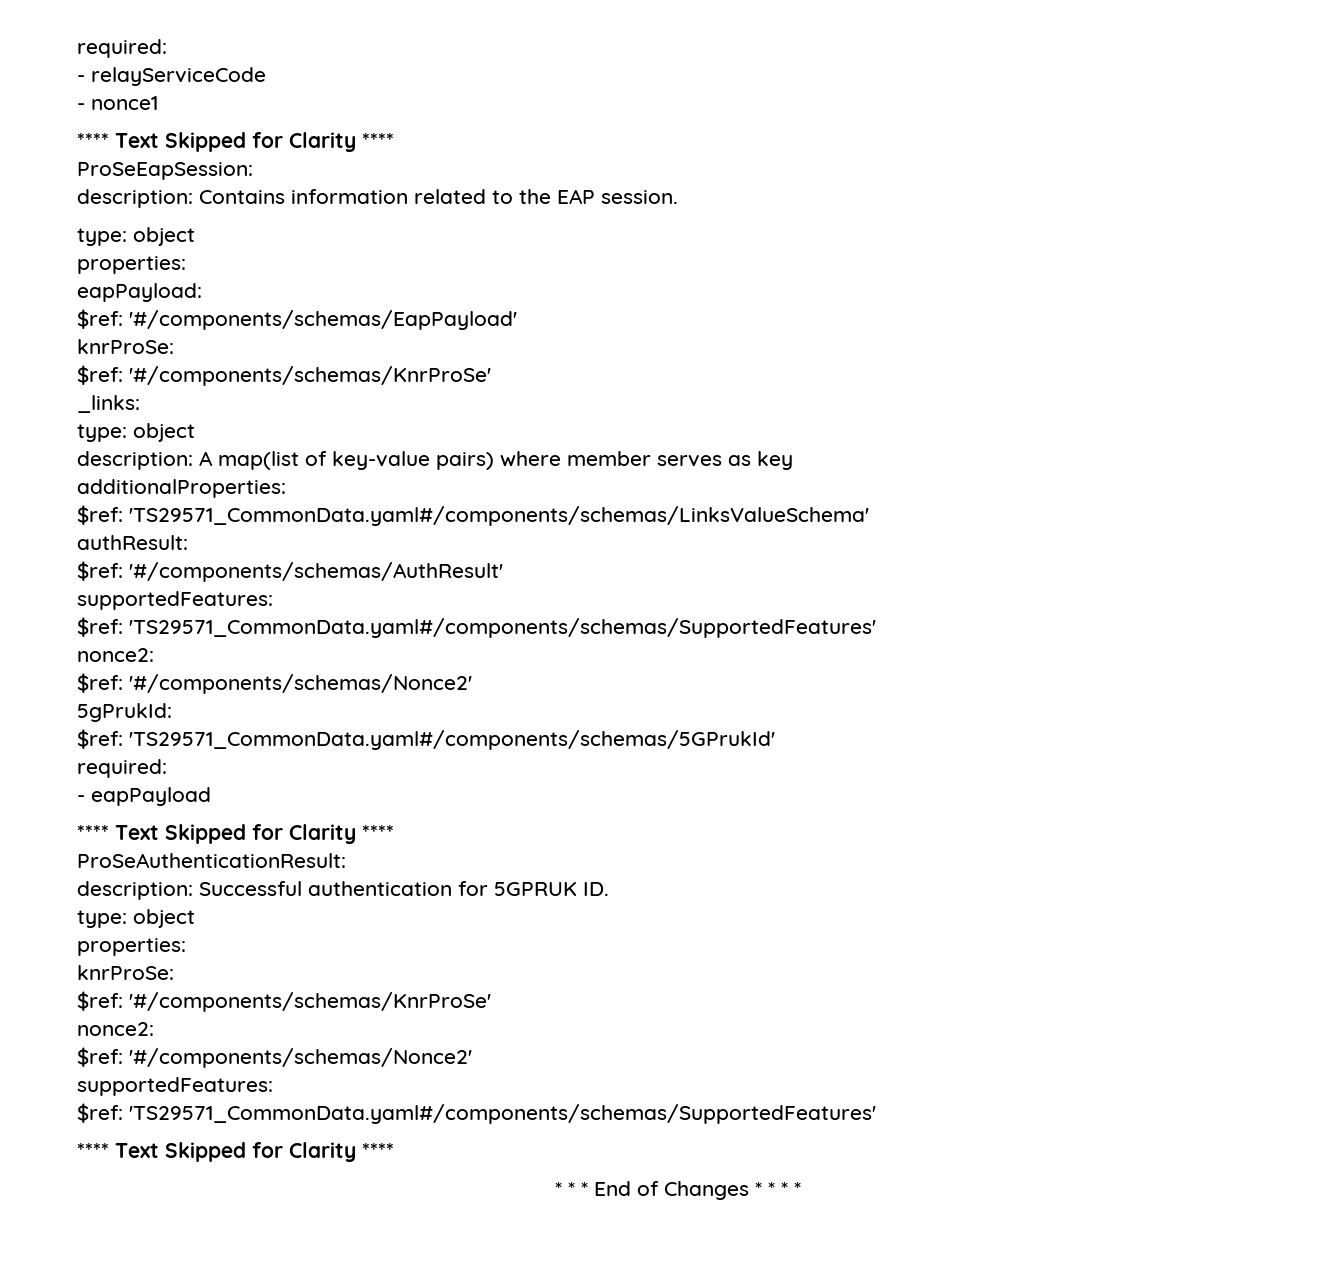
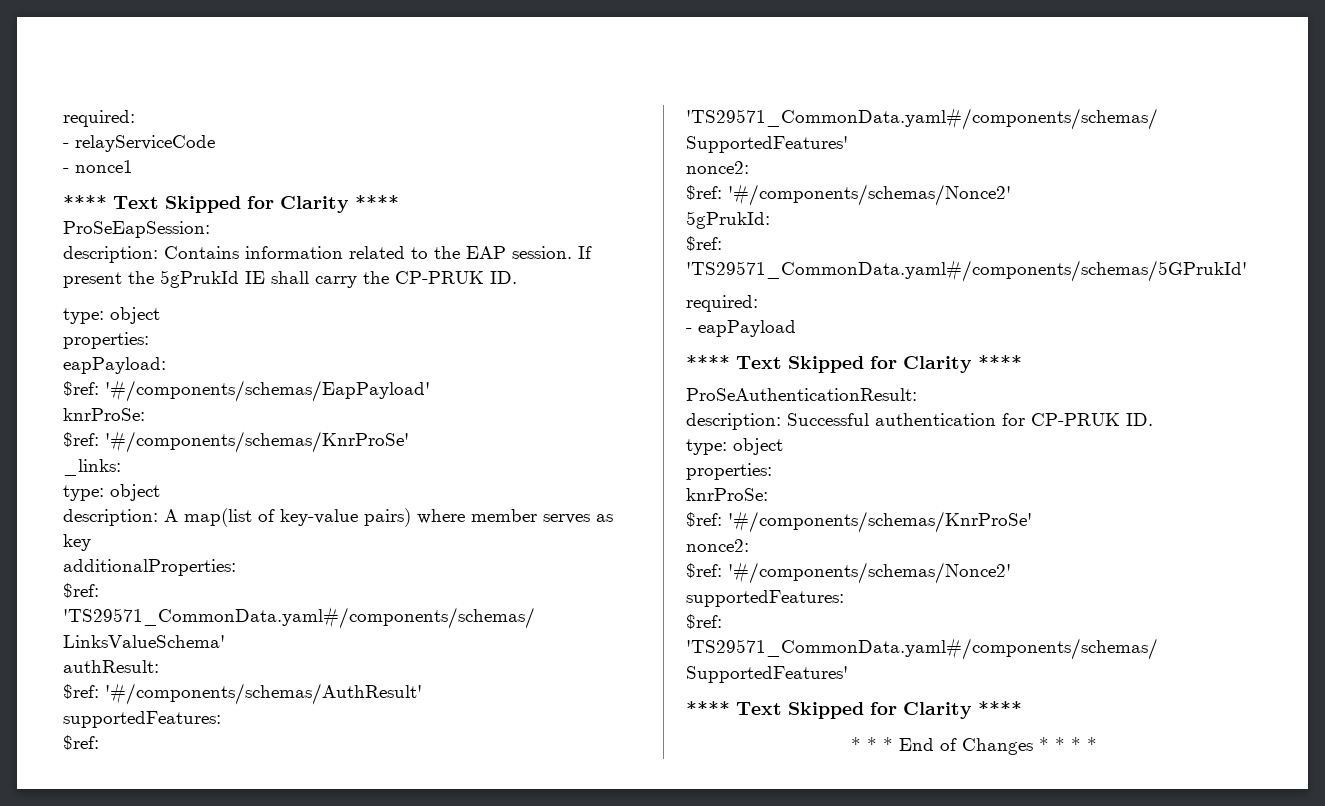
+ If present the 5gPrukId IE shall carry the CP-PRUK ID.
- description: Successful authentication for 5GPRUK ID.
+ description: Successful authentication for CP-PRUK ID.

